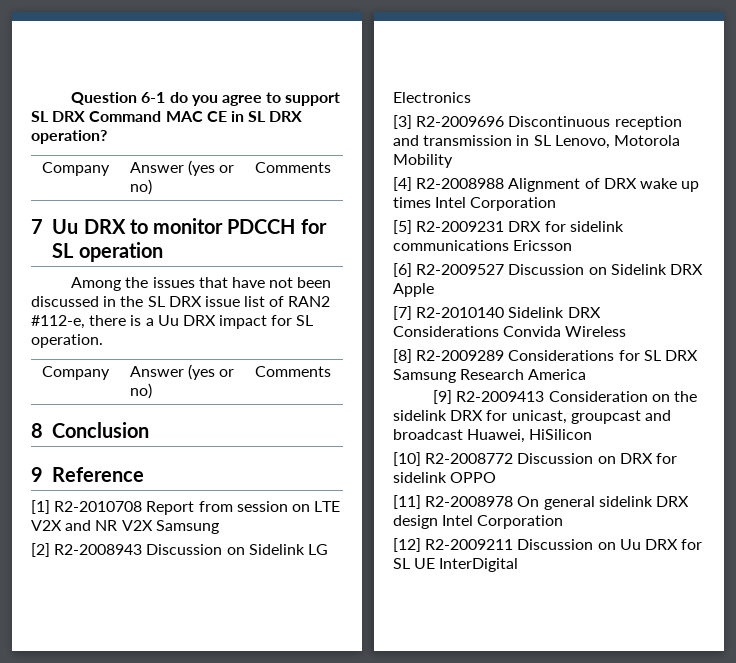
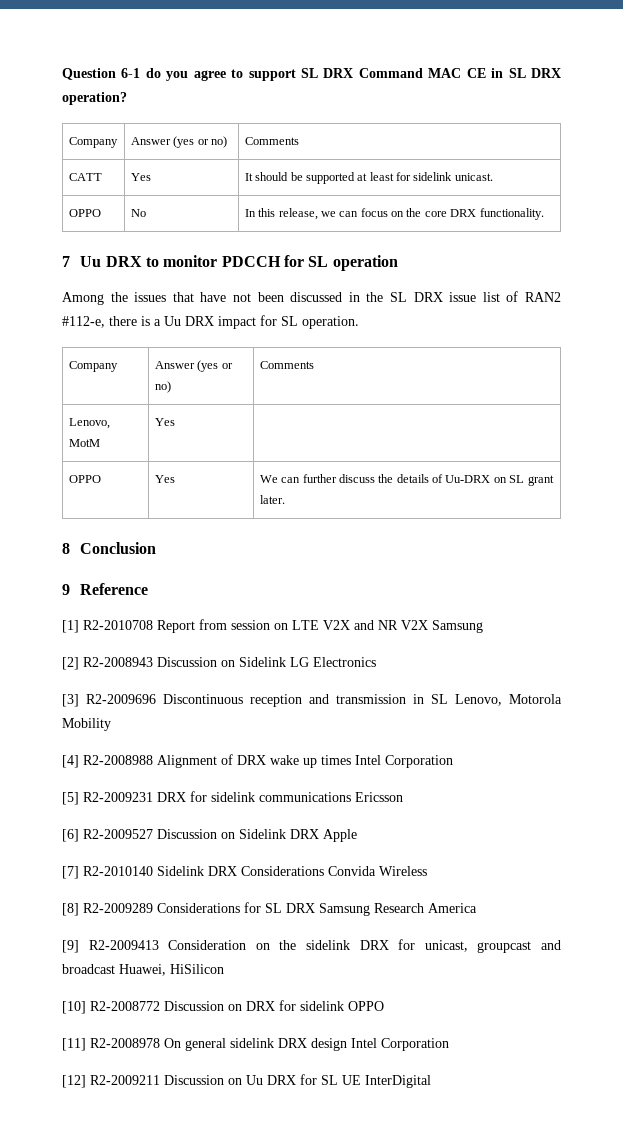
+ CATT | Yes | It should be supported at least for sidelink unicast.
+ OPPO | No | In this release, we can focus on the core DRX functionality.
+ Lenovo, MotM | Yes |
+ OPPO | Yes | We can further discuss the details of Uu-DRX on SL grant later.

